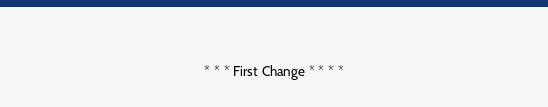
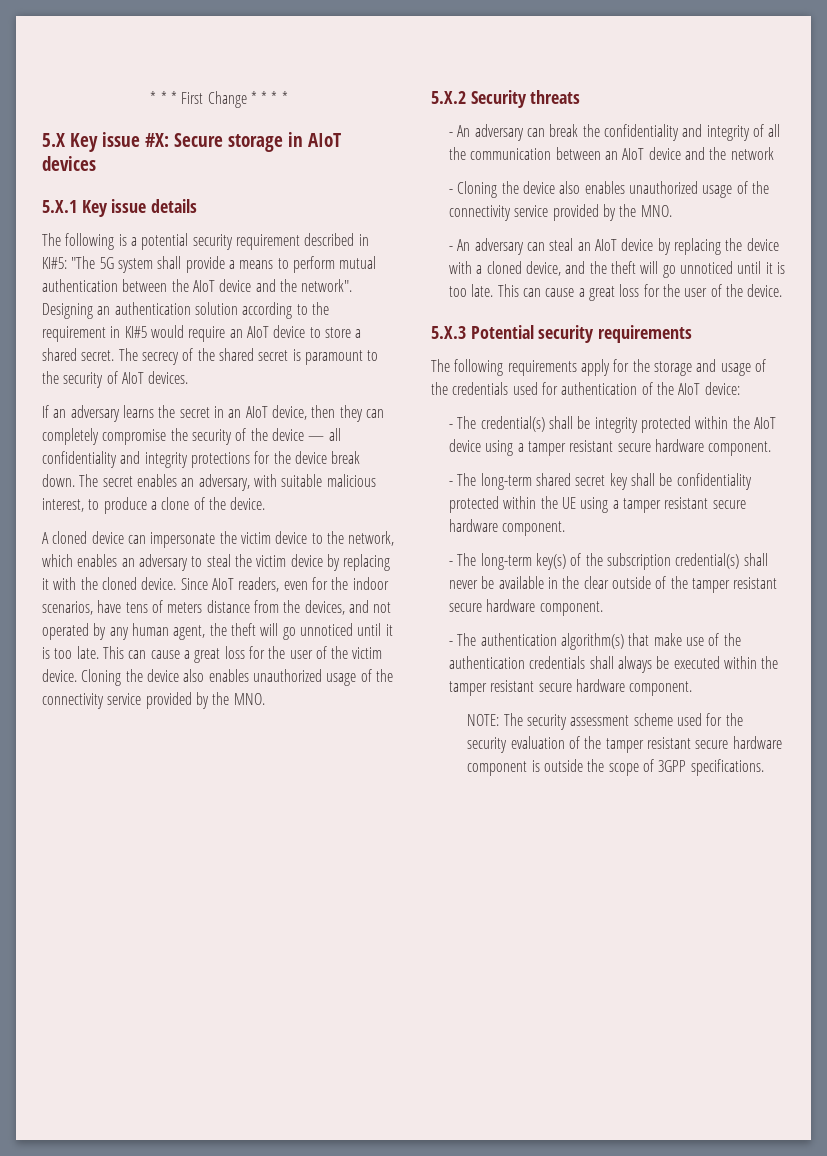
+ 5.X Key issue #X: Secure storage in AIoT devices
+ 5.X.1 Key issue details
+ The following is a potential security requirement described in KI#5: "The 5G system shall provide a means to perform mutual authentication between the AIoT device and the network". Designing an authentication solution according to the requirement in KI#5 would require an AIoT device to store a shared secret. The secrecy of the shared secret is paramount to the security of AIoT devices.
+ If an adversary learns the secret in an AIoT device, then they can completely compromise the security of the device — all confidentiality and integrity protections for the device break down. The secret enables an adversary, with suitable malicious interest, to produce a clone of the device.
+ A cloned device can impersonate the victim device to the network, which enables an adversary to steal the victim device by replacing it with the cloned device. Since AIoT readers, even for the indoor scenarios, have tens of meters distance from the devices, and not operated by any human agent, the theft will go unnoticed until it is too late. This can cause a great loss for the user of the victim device. Cloning the device also enables unauthorized usage of the connectivity service provided by the MNO.
+ 5.X.2 Security threats
+ - An adversary can break the confidentiality and integrity of all the communication between an AIoT device and the network
+ - Cloning the device also enables unauthorized usage of the connectivity service provided by the MNO.
+ - An adversary can steal an AIoT device by replacing the device with a cloned device, and the theft will go unnoticed until it is too late. This can cause a great loss for the user of the device.
+ 5.X.3 Potential security requirements
+ The following requirements apply for the storage and usage of the credentials used for authentication of the AIoT device:
+ - The credential(s) shall be integrity protected within the AIoT device using a tamper resistant secure hardware component.
+ - The long-term shared secret key shall be confidentiality protected within the UE using a tamper resistant secure hardware component.
+ - The long-term key(s) of the subscription credential(s) shall never be available in the clear outside of the tamper resistant secure hardware component.
+ - The authentication algorithm(s) that make use of the authentication credentials shall always be executed within the tamper resistant secure hardware component.
+ NOTE: The security assessment scheme used for the security evaluation of the tamper resistant secure hardware component is outside the scope of 3GPP specifications.

